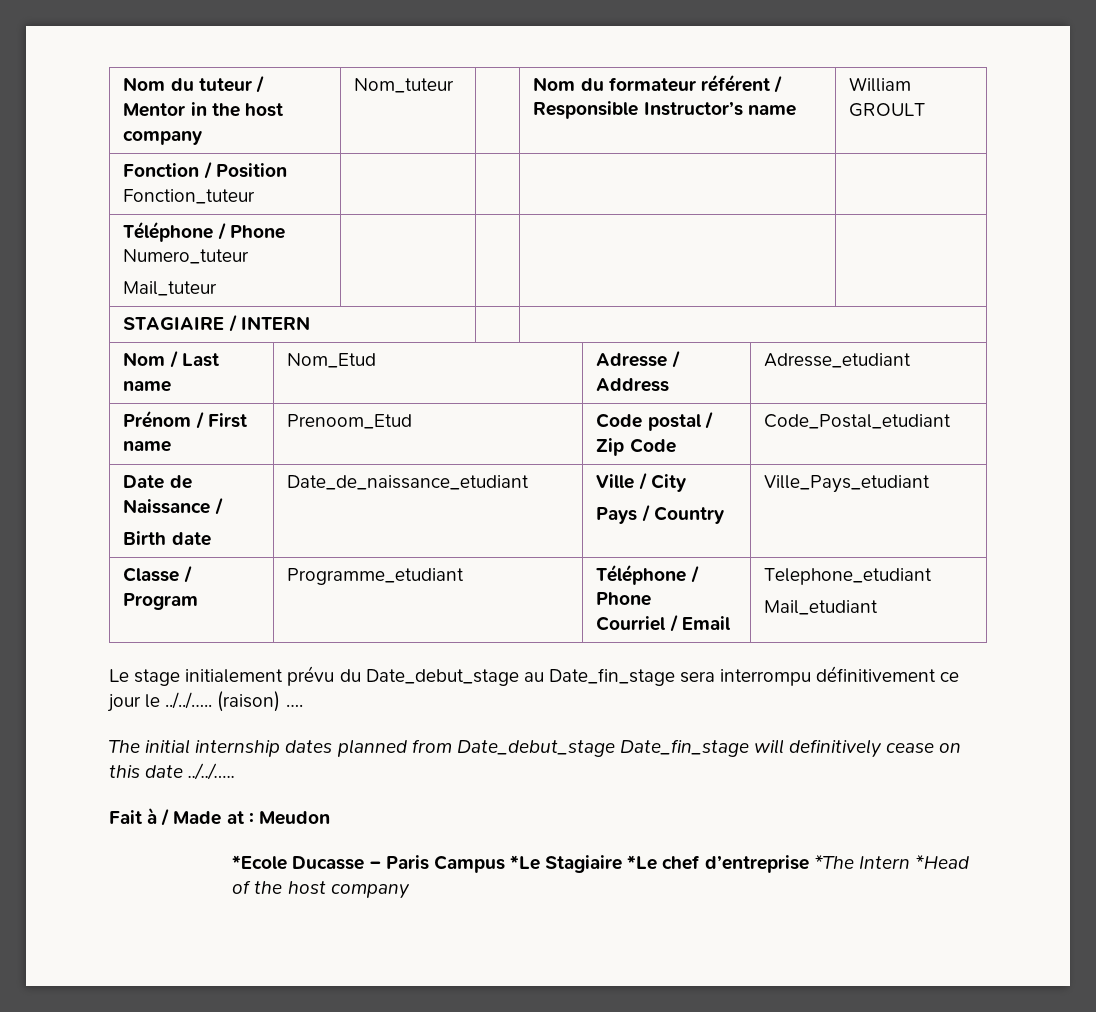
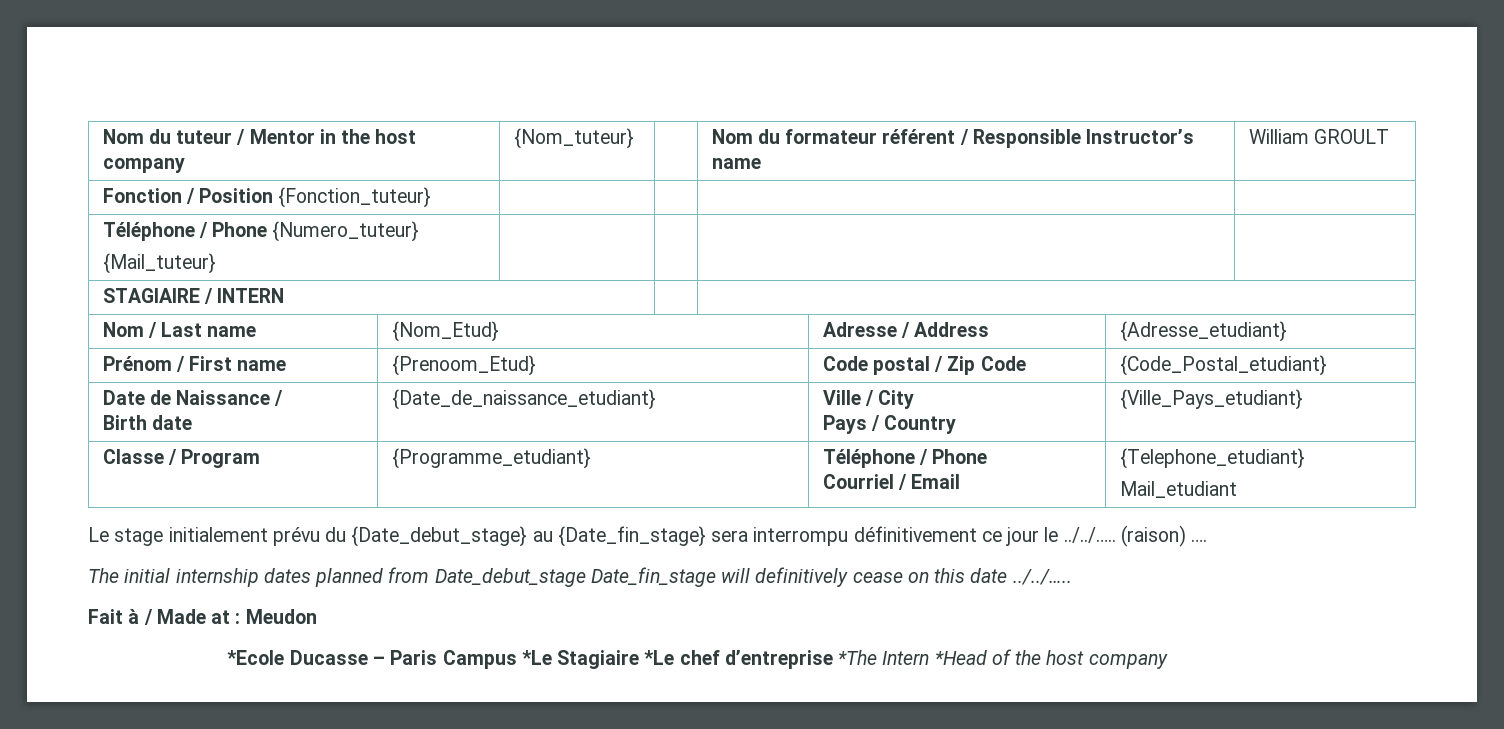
- Nom du tuteur / Mentor in the host company | Nom_tuteur | | Nom du formateur référent / Responsible Instructor’s name | William GROULT
+ Nom du tuteur / Mentor in the host company | {Nom_tuteur} | | Nom du formateur référent / Responsible Instructor’s name | William GROULT
- Fonction / Position Fonction_tuteur | | | |
- Téléphone / Phone Numero_tuteur
- Mail_tuteur | | | |
+ Fonction / Position {Fonction_tuteur} | | | |
+ Téléphone / Phone {Numero_tuteur}
+ {Mail_tuteur} | | | |
- Nom / Last name | Nom_Etud | Adresse / Address | Adresse_etudiant
+ Nom / Last name | {Nom_Etud} | Adresse / Address | {Adresse_etudiant}
- Prénom / First name | Prenoom_Etud | Code postal / Zip Code | Code_Postal_etudiant
+ Prénom / First name | {Prenoom_Etud} | Code postal / Zip Code | {Code_Postal_etudiant}
  Date de Naissance /
- Birth date | Date_de_naissance_etudiant | Ville / City
- Pays / Country | Ville_Pays_etudiant
+ Birth date | {Date_de_naissance_etudiant} | Ville / City
+ Pays / Country | {Ville_Pays_etudiant}
- Classe / Program | Programme_etudiant | Téléphone / Phone
- Courriel / Email | Telephone_etudiant
+ Classe / Program | {Programme_etudiant} | Téléphone / Phone
+ Courriel / Email | {Telephone_etudiant}
- Le stage initialement prévu du Date_debut_stage au Date_fin_stage sera interrompu définitivement ce jour le ../../…..
+ Le stage initialement prévu du {Date_debut_stage} au {Date_fin_stage} sera interrompu définitivement ce jour le ../../…..

